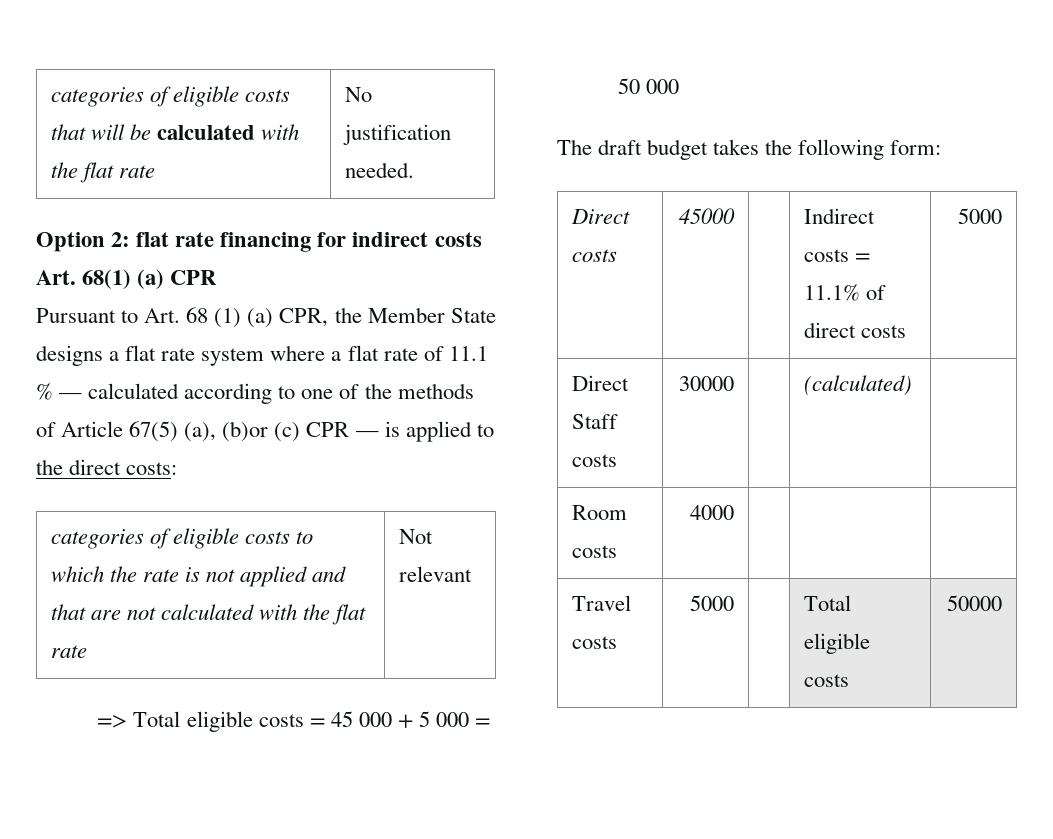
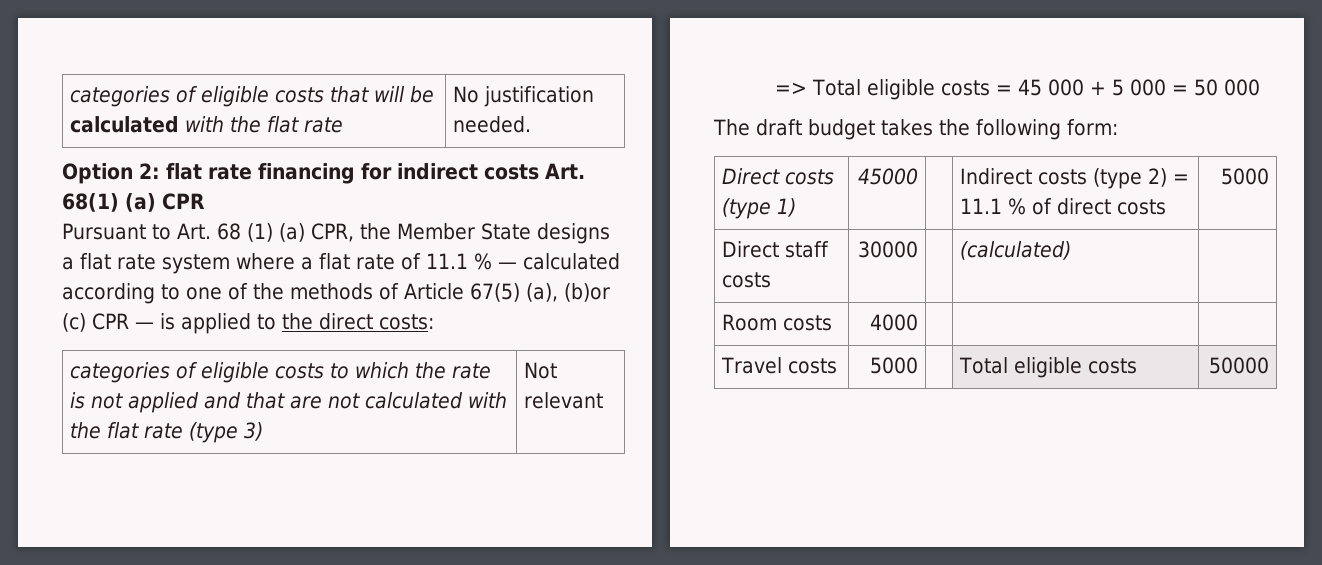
- categories of eligible costs to which the rate is not applied and that are not calculated with the flat rate | Not relevant
+ categories of eligible costs to which the rate is not applied and that are not calculated with the flat rate (type 3) | Not relevant
- Direct costs | 45000 | | Indirect costs = 11.1% of direct costs | 5000
+ Direct costs (type 1) | 45000 | | Indirect costs (type 2) = 11.1 % of direct costs | 5000
- Direct Staff costs | 30000 | | (calculated) |
+ Direct staff costs | 30000 | | (calculated) |

